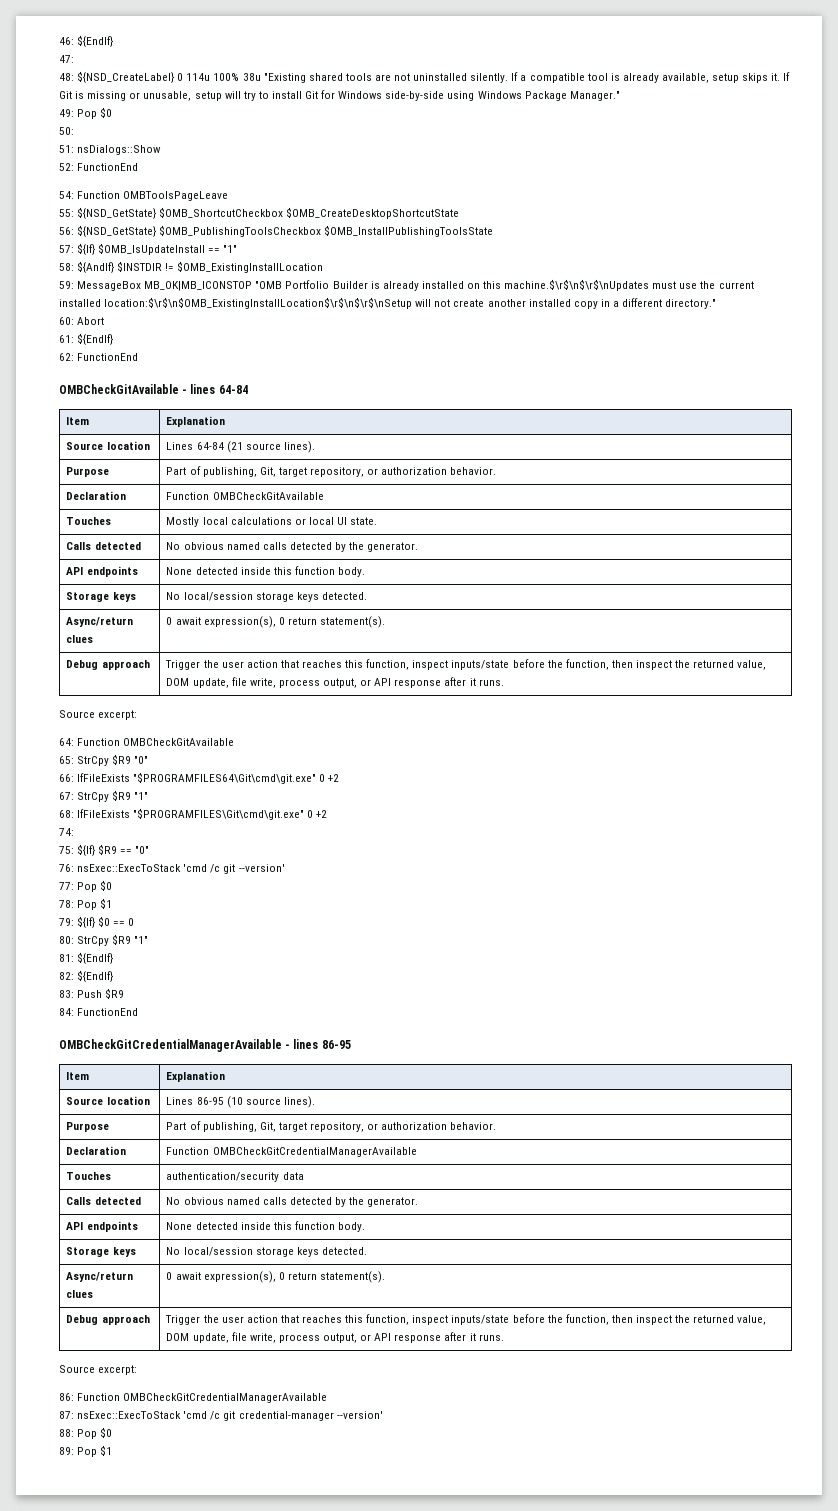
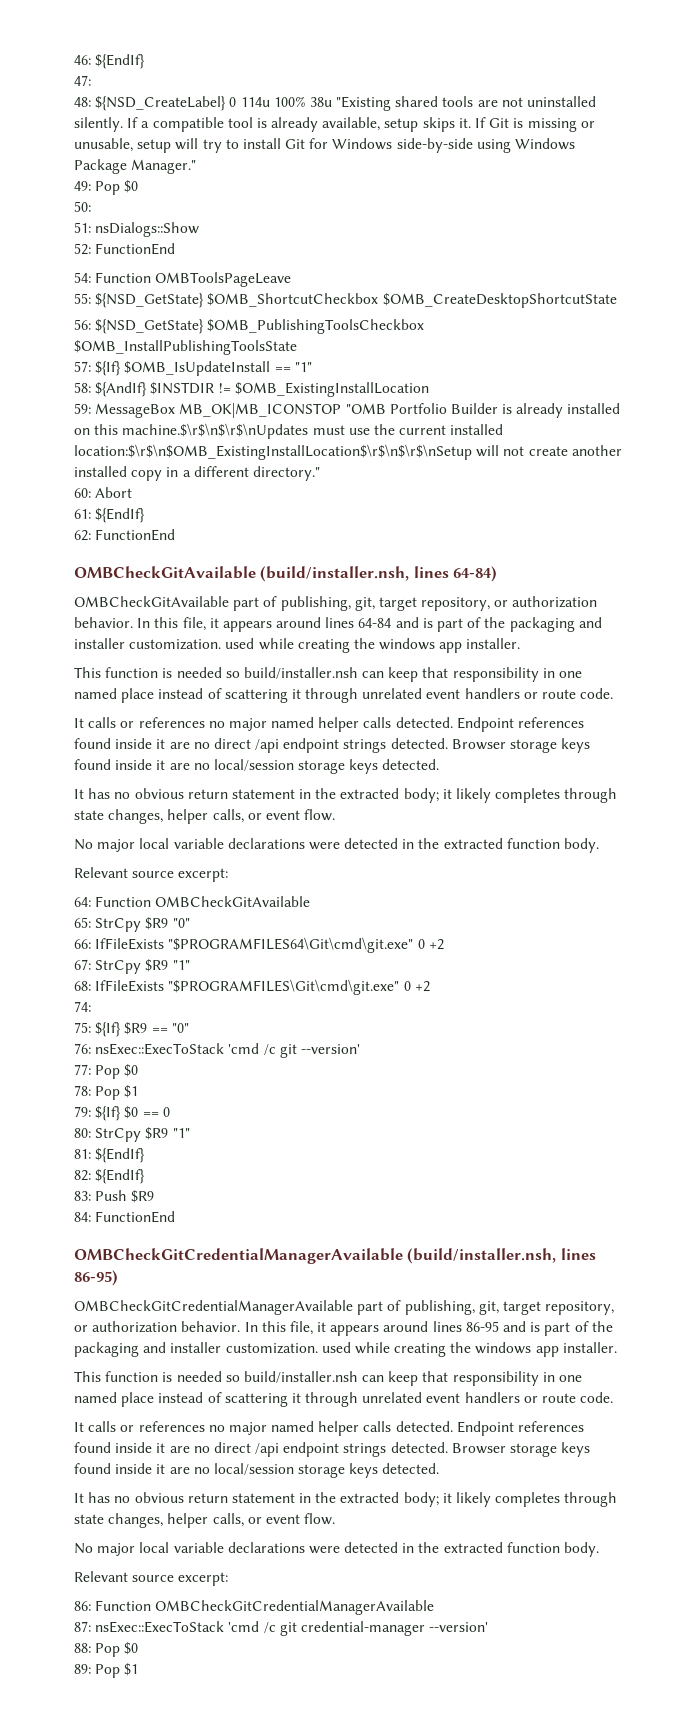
- OMBCheckGitAvailable - lines 64-84
- Item | Explanation
- Source location | Lines 64-84 (21 source lines).
- Purpose | Part of publishing, Git, target repository, or authorization behavior.
- Declaration | Function OMBCheckGitAvailable
- Touches | Mostly local calculations or local UI state.
- Calls detected | No obvious named calls detected by the generator.
- API endpoints | None detected inside this function body.
- Storage keys | No local/session storage keys detected.
- Async/return clues | 0 await expression(s), 0 return statement(s).
- Debug approach | Trigger the user action that reaches this function, inspect inputs/state before the function, then inspect the returned value, DOM update, file write, process output, or API response after it runs.
- Source excerpt:
+ OMBCheckGitAvailable (build/installer.nsh, lines 64-84)
+ OMBCheckGitAvailable part of publishing, git, target repository, or authorization behavior. In this file, it appears around lines 64-84 and is part of the packaging and installer customization. used while creating the windows app installer.
+ This function is needed so build/installer.nsh can keep that responsibility in one named place instead of scattering it through unrelated event handlers or route code.
+ It calls or references no major named helper calls detected. Endpoint references found inside it are no direct /api endpoint strings detected. Browser storage keys found inside it are no local/session storage keys detected.
+ It has no obvious return statement in the extracted body; it likely completes through state changes, helper calls, or event flow.
+ No major local variable declarations were detected in the extracted function body.
+ Relevant source excerpt:
- OMBCheckGitCredentialManagerAvailable - lines 86-95
- Item | Explanation
- Source location | Lines 86-95 (10 source lines).
- Purpose | Part of publishing, Git, target repository, or authorization behavior.
- Declaration | Function OMBCheckGitCredentialManagerAvailable
- Touches | authentication/security data
- Calls detected | No obvious named calls detected by the generator.
- API endpoints | None detected inside this function body.
- Storage keys | No local/session storage keys detected.
- Async/return clues | 0 await expression(s), 0 return statement(s).
- Debug approach | Trigger the user action that reaches this function, inspect inputs/state before the function, then inspect the returned value, DOM update, file write, process output, or API response after it runs.
- Source excerpt:
+ OMBCheckGitCredentialManagerAvailable (build/installer.nsh, lines 86-95)
+ OMBCheckGitCredentialManagerAvailable part of publishing, git, target repository, or authorization behavior. In this file, it appears around lines 86-95 and is part of the packaging and installer customization. used while creating the windows app installer.
+ This function is needed so build/installer.nsh can keep that responsibility in one named place instead of scattering it through unrelated event handlers or route code.
+ It calls or references no major named helper calls detected. Endpoint references found inside it are no direct /api endpoint strings detected. Browser storage keys found inside it are no local/session storage keys detected.
+ It has no obvious return statement in the extracted body; it likely completes through state changes, helper calls, or event flow.
+ No major local variable declarations were detected in the extracted function body.
+ Relevant source excerpt:

